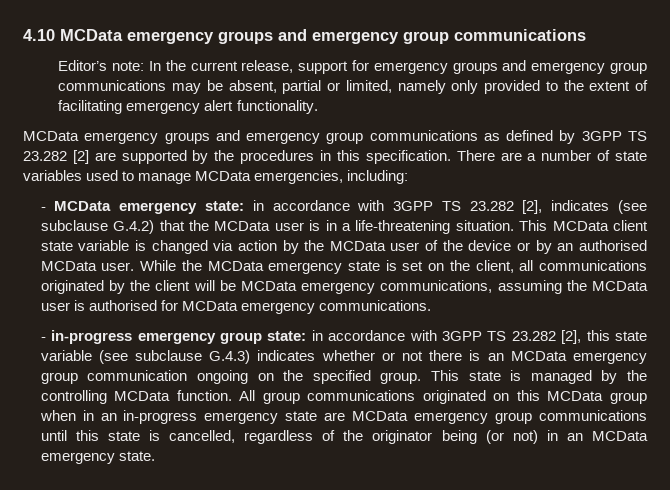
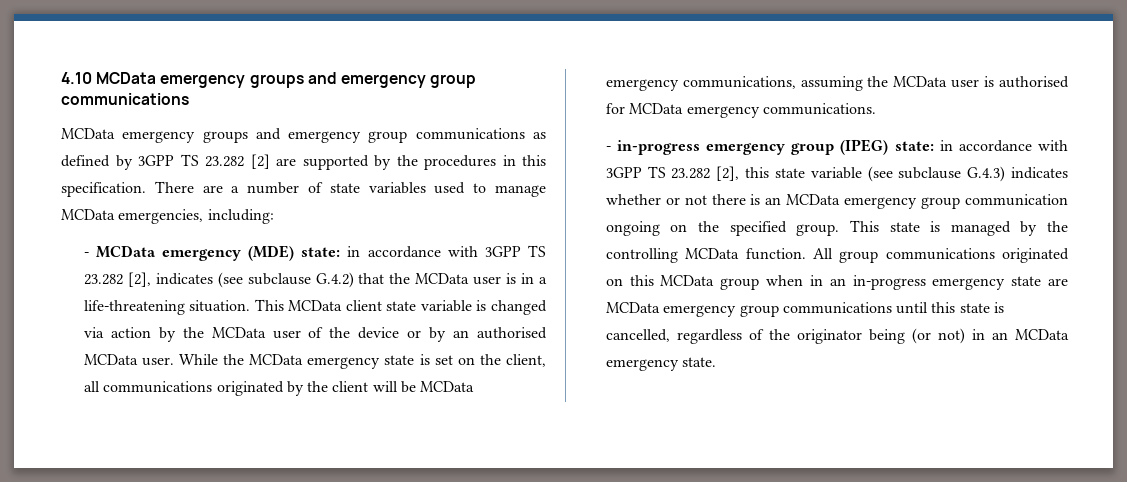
- Editor’s note: In the current release, support for emergency groups and emergency group communications may be absent, partial or limited, namely only provided to the extent of facilitating emergency alert functionality.
- - MCData emergency state: in accordance with 3GPP TS 23.282 [2], indicates (see subclause G.4.2) that the MCData user is in a life-threatening situation.
+ - MCData emergency (MDE) state: in accordance with 3GPP TS 23.282 [2], indicates (see subclause G.4.2) that the MCData user is in a life-threatening situation.
- - in-progress emergency group state: in accordance with 3GPP TS 23.282 [2], this state variable (see subclause G.4.3) indicates whether or not there is an MCData emergency group communication ongoing on the specified group.
+ - in-progress emergency group (IPEG) state: in accordance with 3GPP TS 23.282 [2], this state variable (see subclause G.4.3) indicates whether or not there is an MCData emergency group communication ongoing on the specified group.

